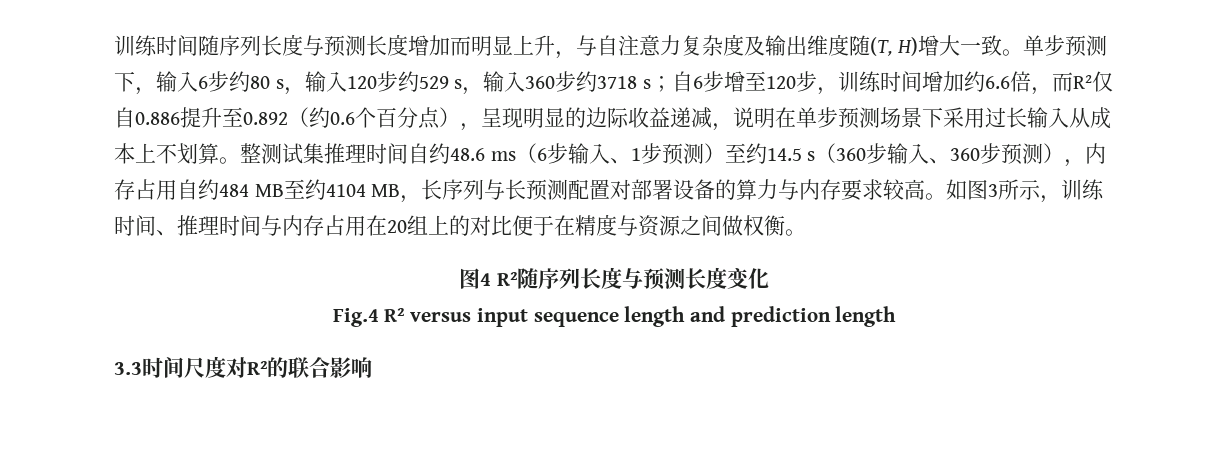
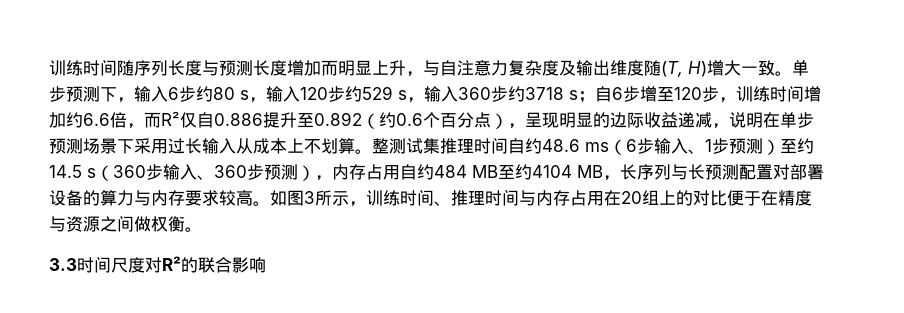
- 图4 R²随序列长度与预测长度变化
- Fig.4 R² versus input sequence length and prediction length

